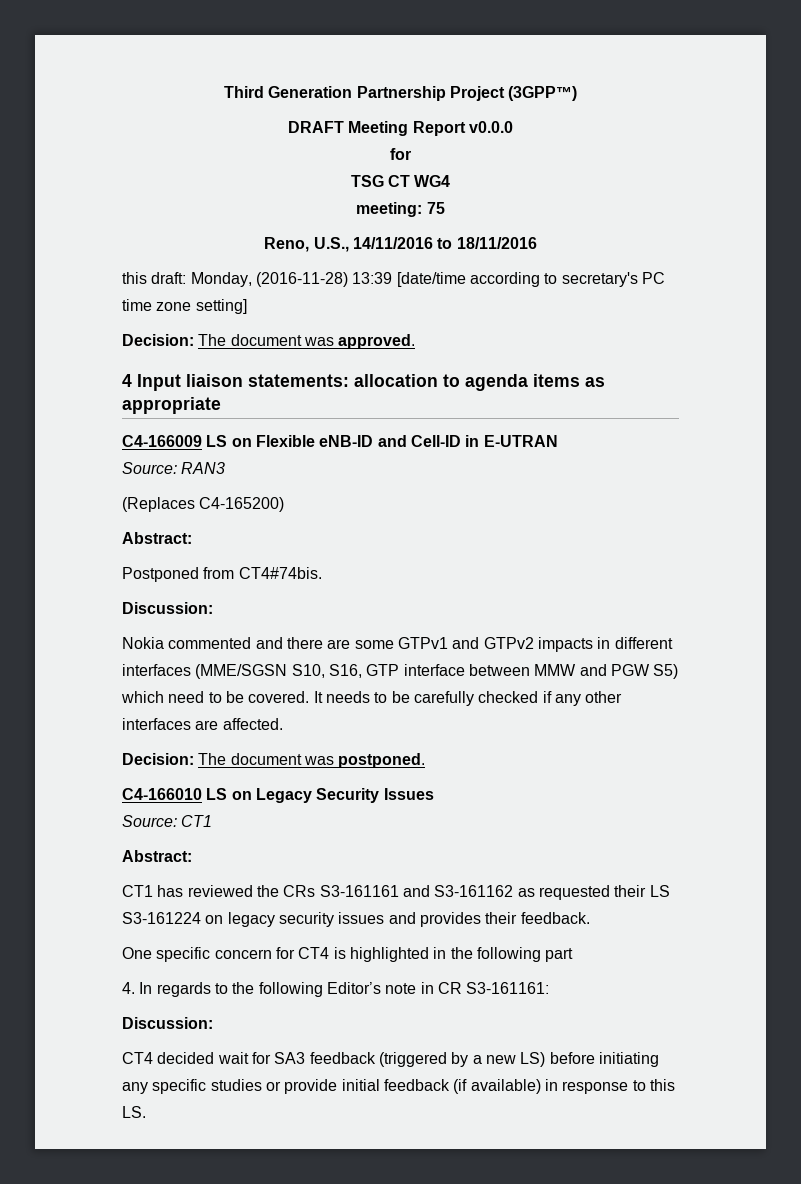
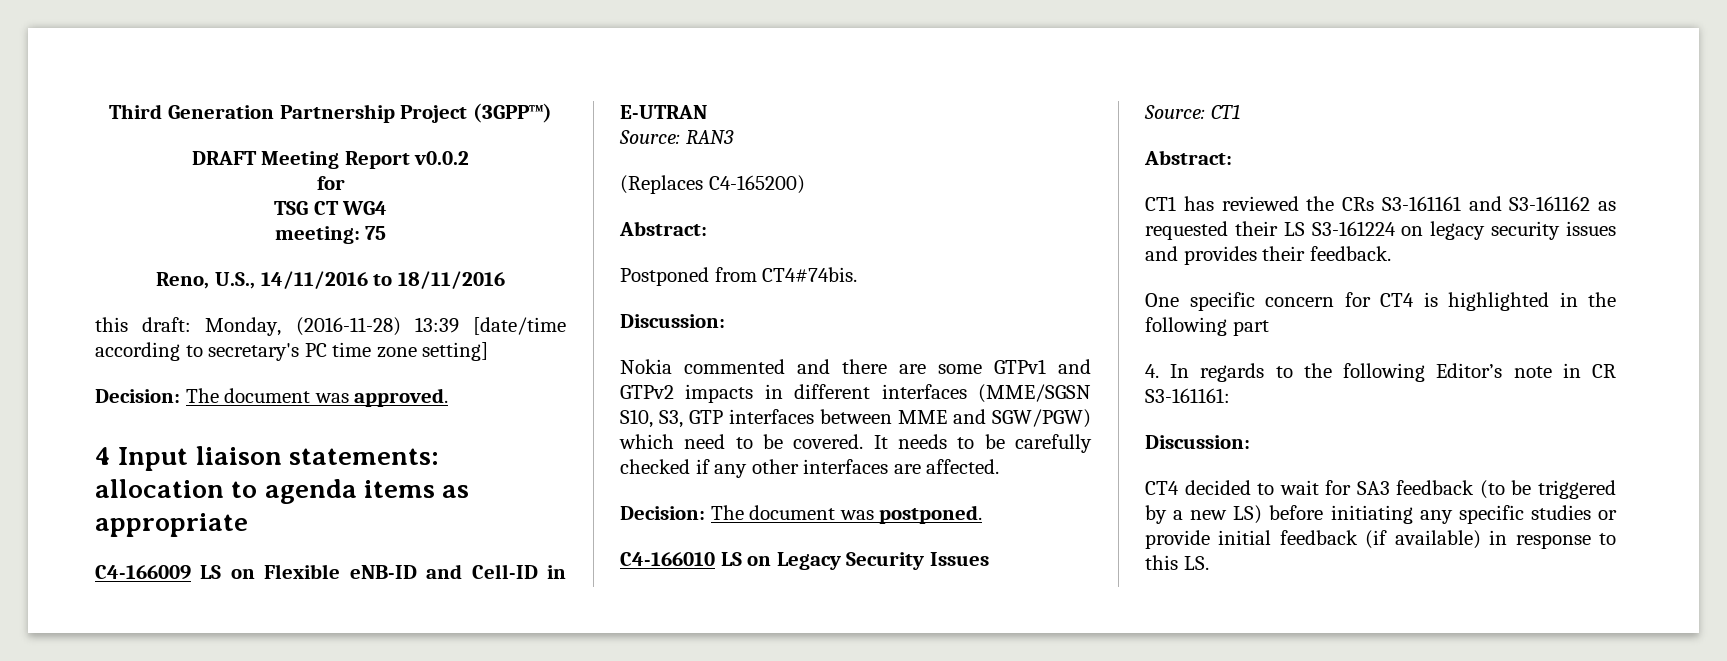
- DRAFT Meeting Report v0.0.0
+ DRAFT Meeting Report v0.0.2
- Nokia commented and there are some GTPv1 and GTPv2 impacts in different interfaces (MME/SGSN S10, S16, GTP interface between MMW and PGW S5) which need to be covered.
+ Nokia commented and there are some GTPv1 and GTPv2 impacts in different interfaces (MME/SGSN S10, S3, GTP interfaces between MME and SGW/PGW) which need to be covered.
- CT4 decided wait for SA3 feedback (triggered by a new LS) before initiating any specific studies or provide initial feedback (if available) in response to this LS.
+ CT4 decided to wait for SA3 feedback (to be triggered by a new LS) before initiating any specific studies or provide initial feedback (if available) in response to this LS.

